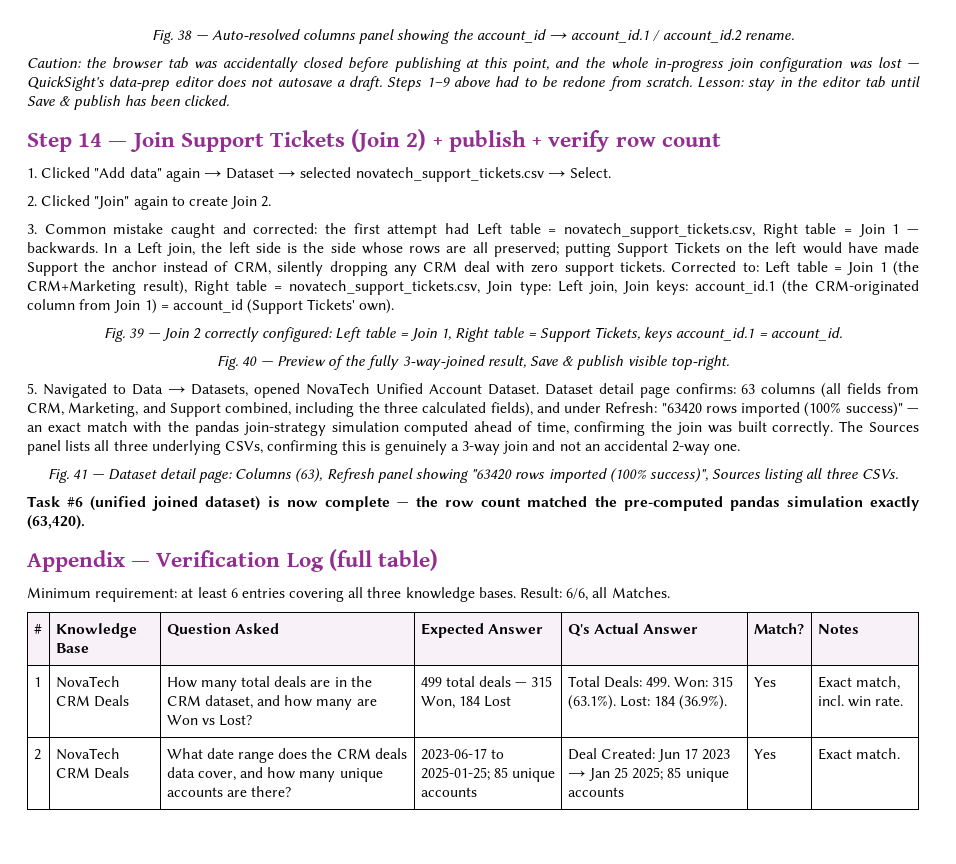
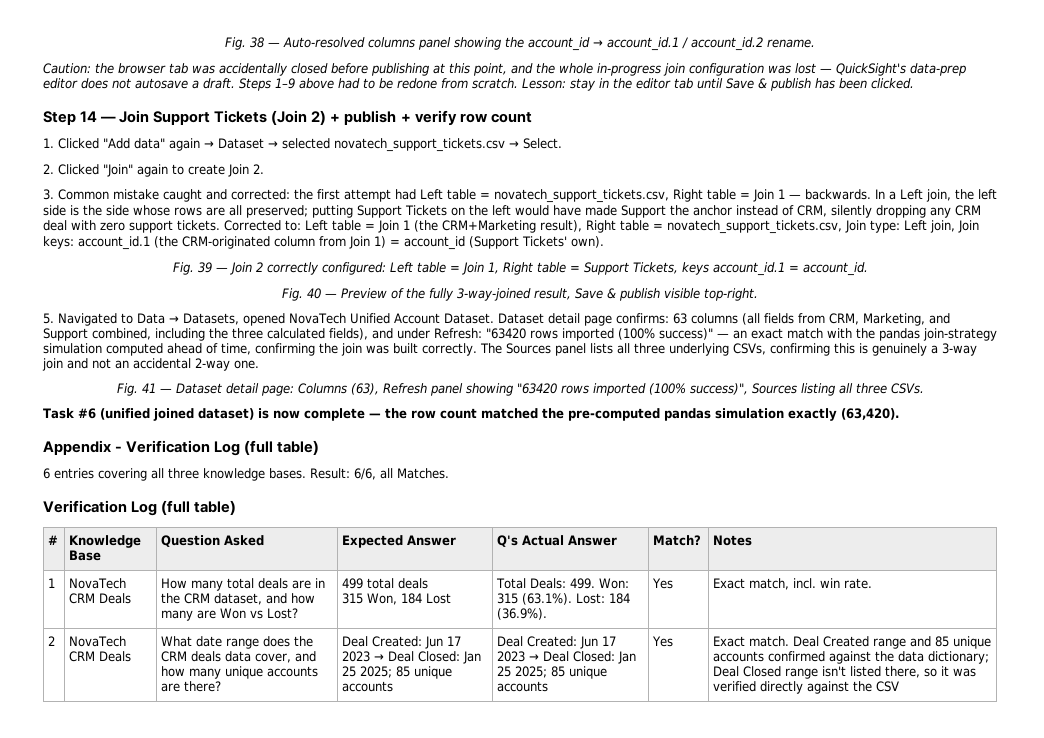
- Appendix — Verification Log (full table)
- Minimum requirement: at least 6 entries covering all three knowledge bases.
+ Appendix - Verification Log (full table)
+ 6 entries covering all three knowledge bases.
  Result: 6/6, all Matches.
+ Verification Log (full table)
- 499 total deals — 315 Won, 184 Lost
+ 499 total deals
+ 315 Won, 184 Lost
- What date range does the CRM deals data cover, and how many unique accounts are there? | 2023-06-17 to 2025-01-25; 85 unique accounts | Deal Created: Jun 17 2023 → Jan 25 2025; 85 unique accounts
+ What date range does the CRM deals data cover, and how many unique accounts are there? | Deal Created: Jun 17 2023 → Deal Closed: Jan 25 2025; 85 unique accounts | Deal Created: Jun 17 2023 → Deal Closed: Jan 25 2025; 85 unique accounts
+ Deal Created range and 85 unique accounts confirmed against the data dictionary; Deal Closed range isn't listed there, so it was verified directly against the CSV

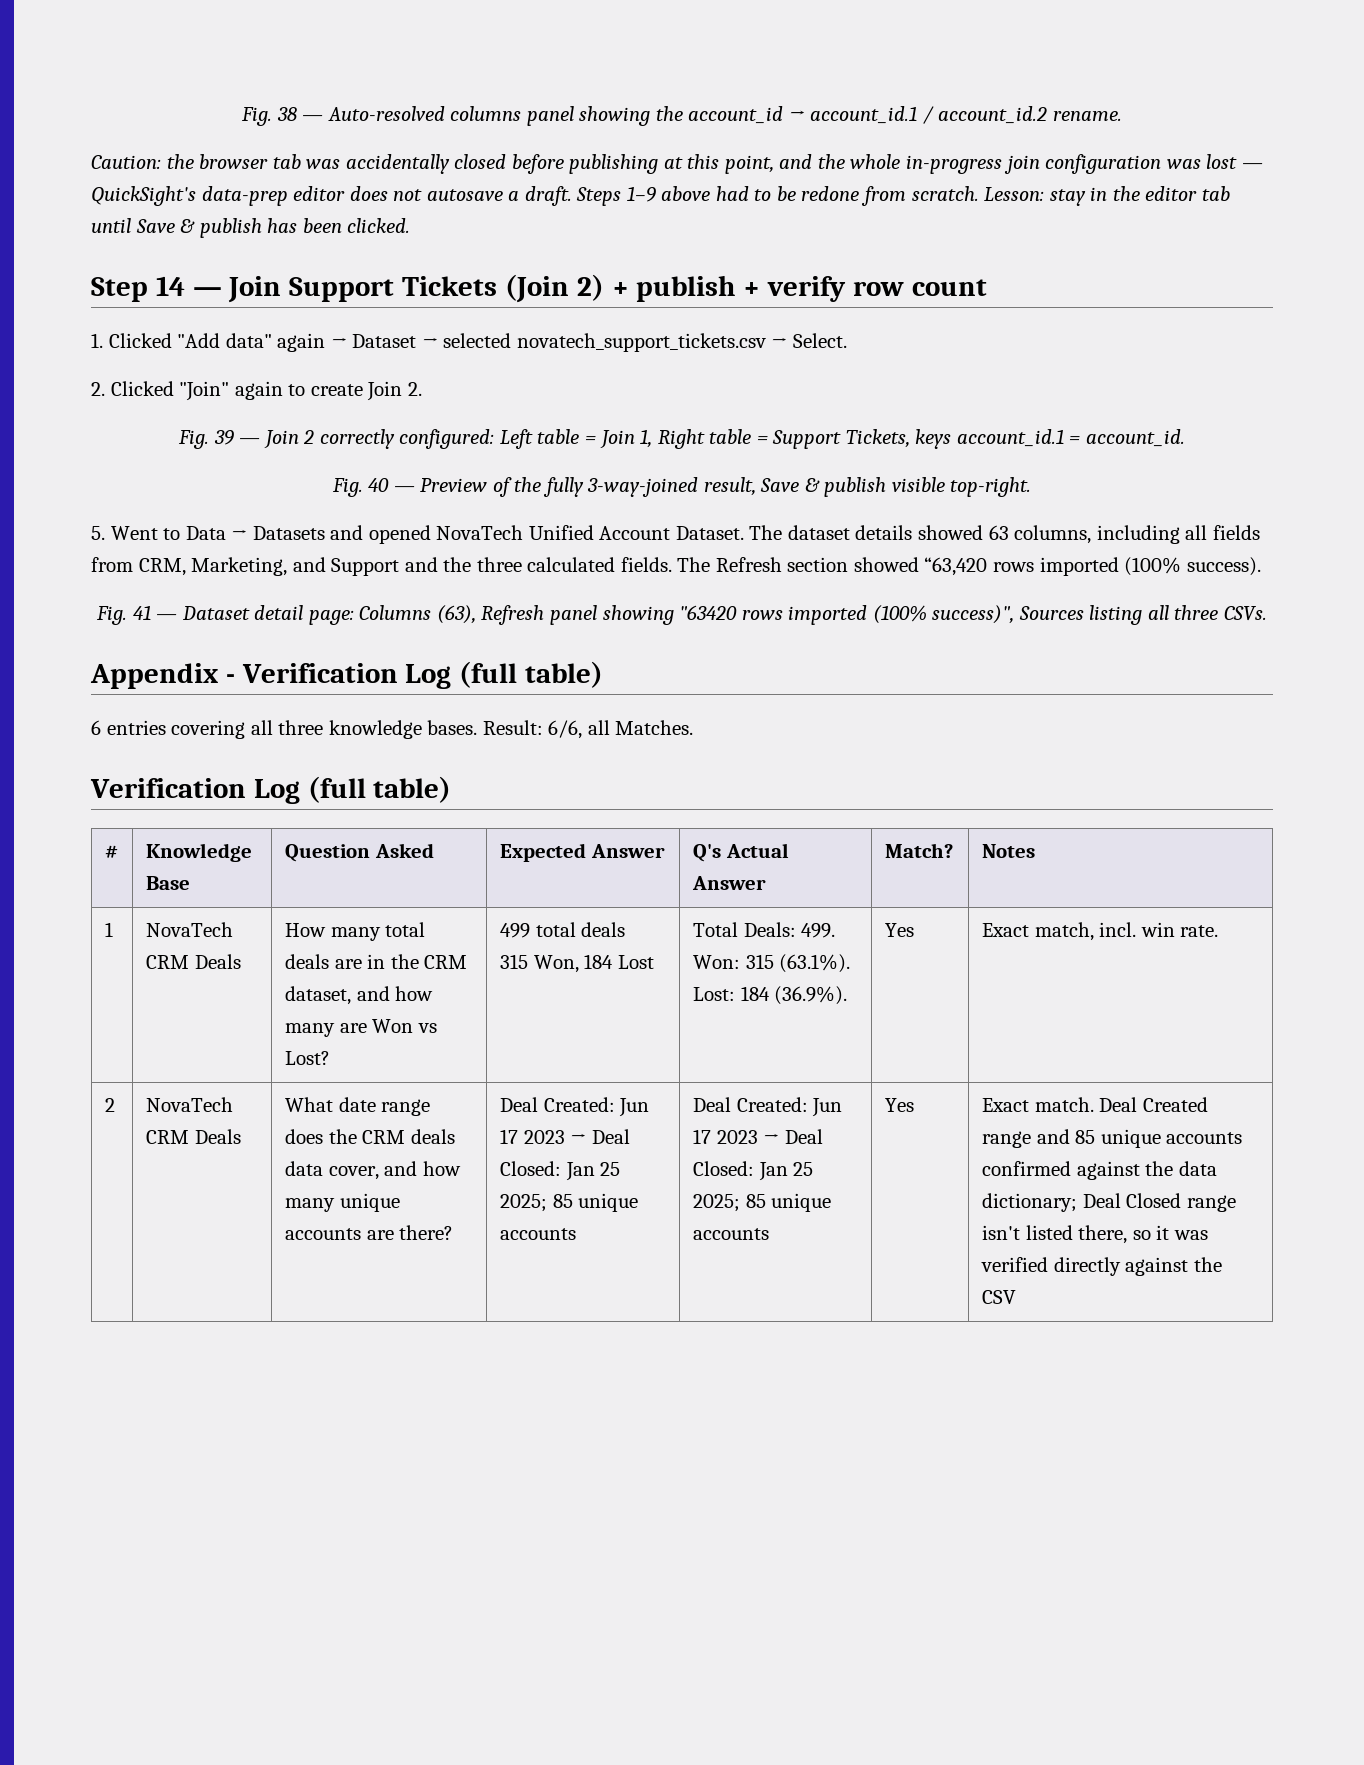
- 3. Common mistake caught and corrected: the first attempt had Left table = novatech_support_tickets.csv, Right table = Join 1 — backwards. In a Left join, the left side is the side whose rows are all preserved; putting Support Tickets on the left would have made Support the anchor instead of CRM, silently dropping any CRM deal with zero support tickets. Corrected to: Left table = Join 1 (the CRM+Marketing result), Right table = novatech_support_tickets.csv, Join type: Left join, Join keys: account_id.1 (the CRM-originated column from Join 1) = account_id (Support Tickets' own).
- 5. Navigated to Data → Datasets, opened NovaTech Unified Account Dataset.
+ 5. Went to Data → Datasets and opened NovaTech Unified Account Dataset.
- Dataset detail page confirms: 63 columns (all fields from CRM, Marketing, and Support combined, including the three calculated fields), and under Refresh: "63420 rows imported (100% success)" — an exact match with the pandas join-strategy simulation computed ahead of time, confirming the join was built correctly. The Sources panel lists all three underlying CSVs, confirming this is genuinely a 3-way join and not an accidental 2-way one.
+ The dataset details showed 63 columns, including all fields from CRM, Marketing, and Support and the three calculated fields. The Refresh section showed “63,420 rows imported (100% success).
- Task #6 (unified joined dataset) is now complete — the row count matched the pre-computed pandas simulation exactly (63,420).

